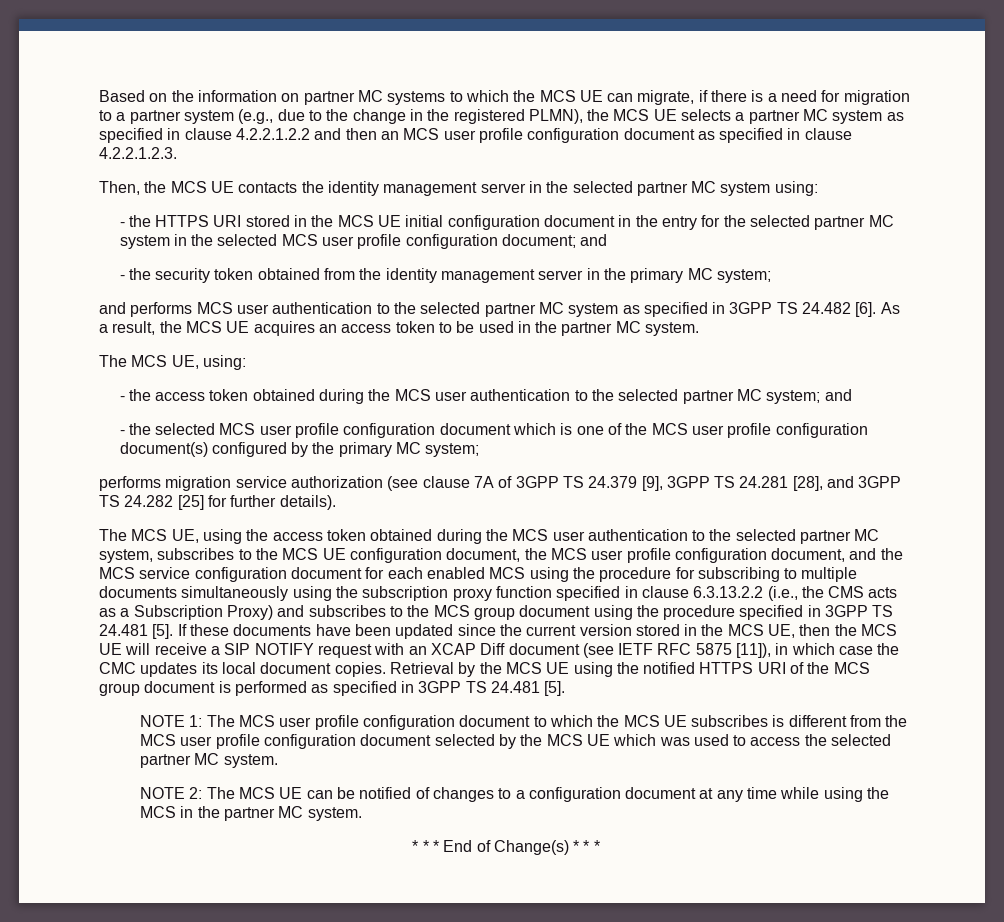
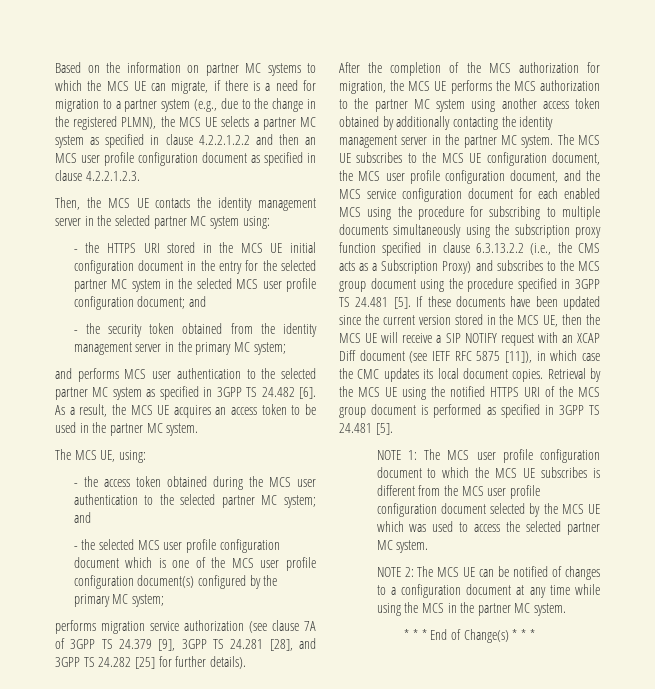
- The MCS UE, using the access token obtained during the MCS user authentication to the selected partner MC system, subscribes to the MCS UE configuration document, the MCS user profile configuration document, and the MCS service configuration document for each enabled MCS using the procedure for subscribing to multiple documents simultaneously using the subscription proxy function specified in clause 6.3.13.2.2 (i.e., the CMS acts as a Subscription Proxy) and subscribes to the MCS group document using the procedure specified in 3GPP TS 24.481 [5].
+ After the completion of the MCS authorization for migration, the MCS UE performs the MCS authorization to the partner MC system using another access token obtained by additionally contacting the identity management server in the partner MC system. The MCS UE subscribes to the MCS UE configuration document, the MCS user profile configuration document, and the MCS service configuration document for each enabled MCS using the procedure for subscribing to multiple documents simultaneously using the subscription proxy function specified in clause 6.3.13.2.2 (i.e., the CMS acts as a Subscription Proxy) and subscribes to the MCS group document using the procedure specified in 3GPP TS 24.481 [5].

